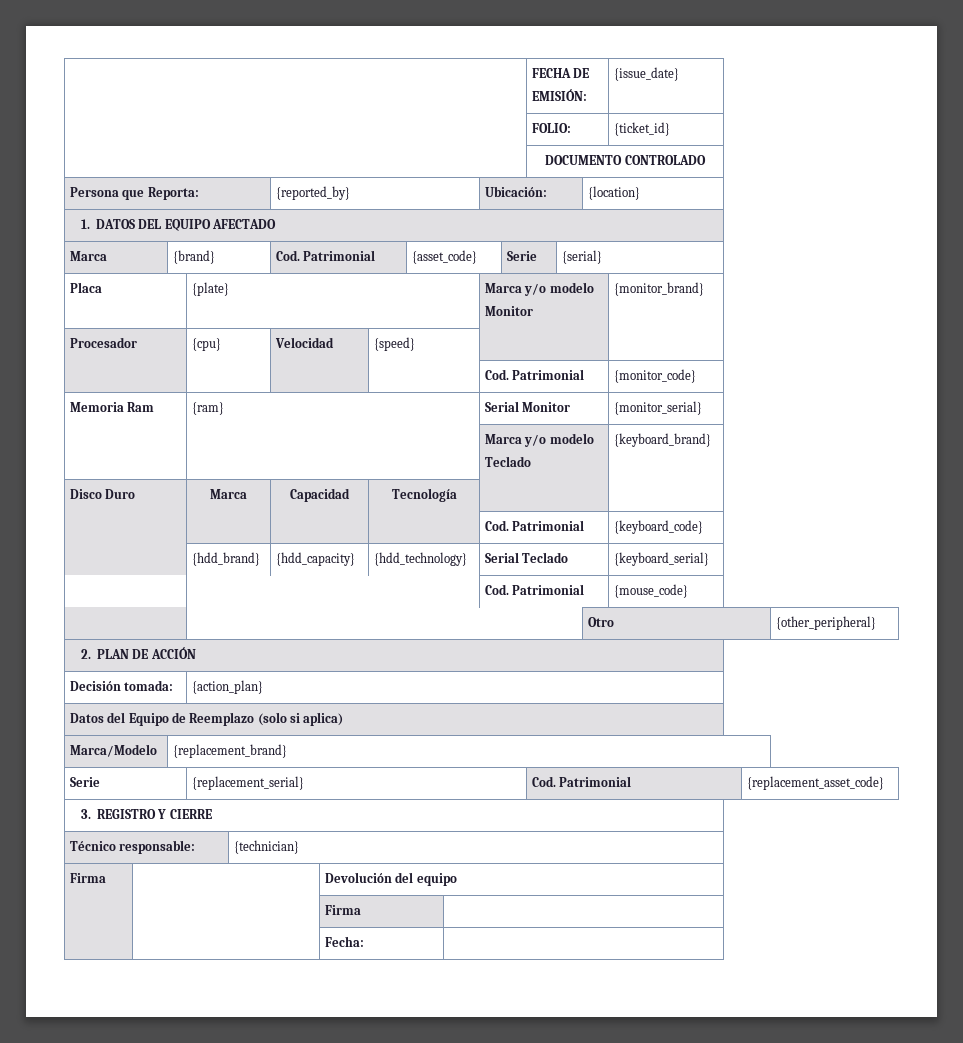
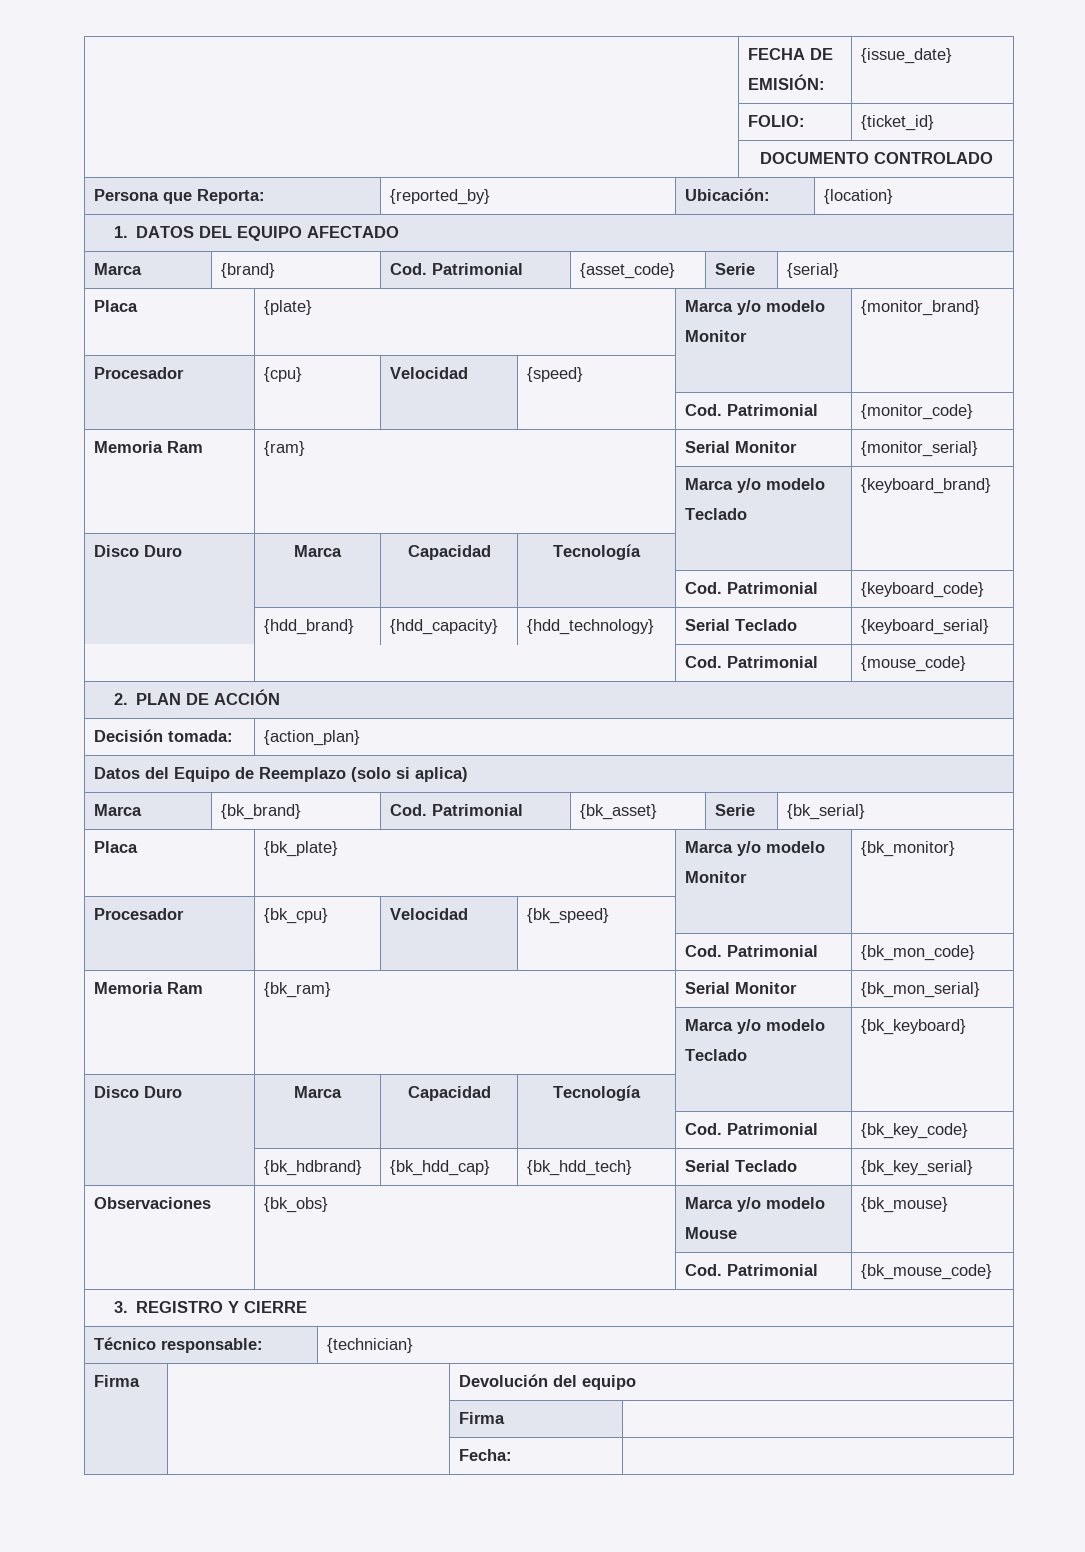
- | | Otro | {other_peripheral}
- Marca/Modelo | {replacement_brand}
- Serie | {replacement_serial} | Cod. Patrimonial | {replacement_asset_code}
+ Marca | {bk_brand} | Cod. Patrimonial | {bk_asset} | Serie | {bk_serial}
+ Placa | {bk_plate} | Marca y/o modelo
+ Monitor | {bk_monitor}
+ Procesador | {bk_cpu} | Velocidad | {bk_speed} | |
+ | | | | Cod. Patrimonial | {bk_mon_code}
+ Memoria Ram | {bk_ram} | Serial Monitor | {bk_mon_serial}
+ | | Marca y/o modelo
+ Teclado | {bk_keyboard}
+ Disco Duro | Marca | Capacidad | Tecnología | |
+ | | | | Cod. Patrimonial | {bk_key_code}
+ | {bk_hdbrand} | {bk_hdd_cap} | {bk_hdd_tech} | Serial Teclado | {bk_key_serial}
+ Observaciones | {bk_obs} | Marca y/o modelo
+ Mouse | {bk_mouse}
+ | | Cod. Patrimonial | {bk_mouse_code}

